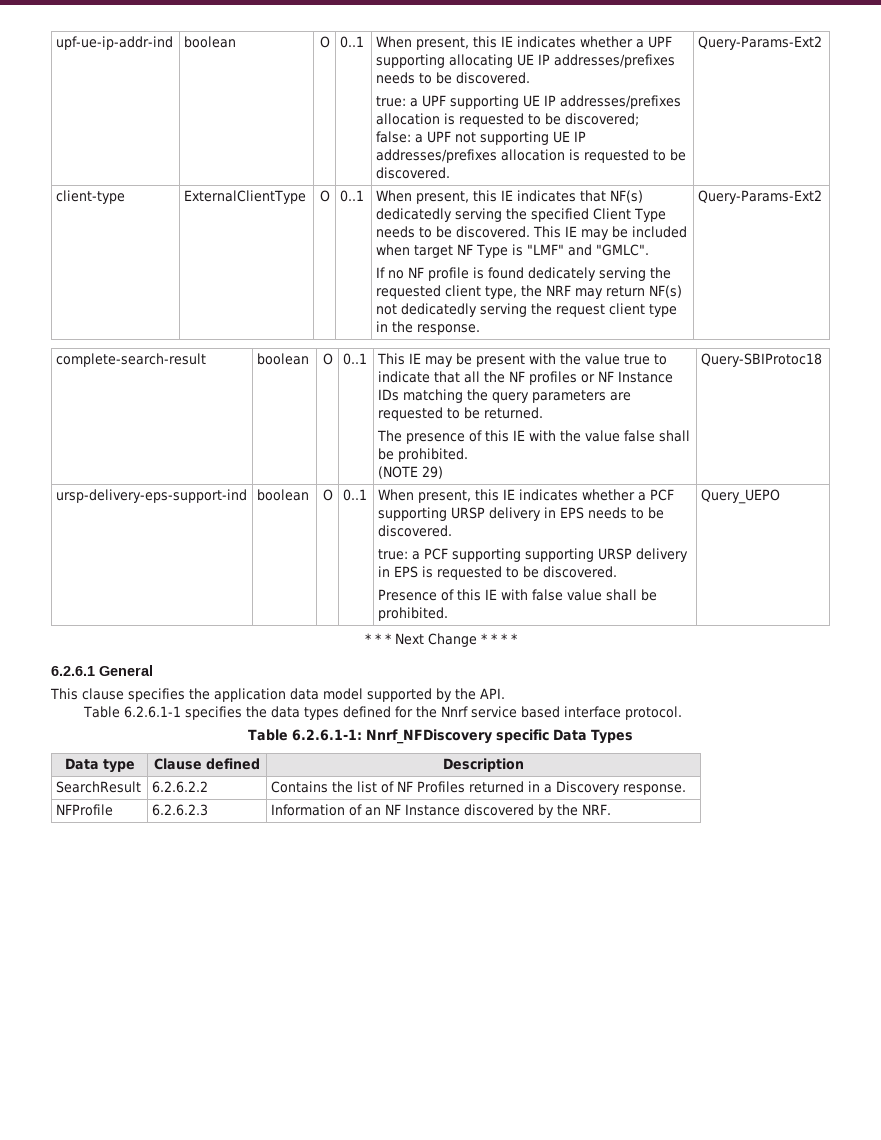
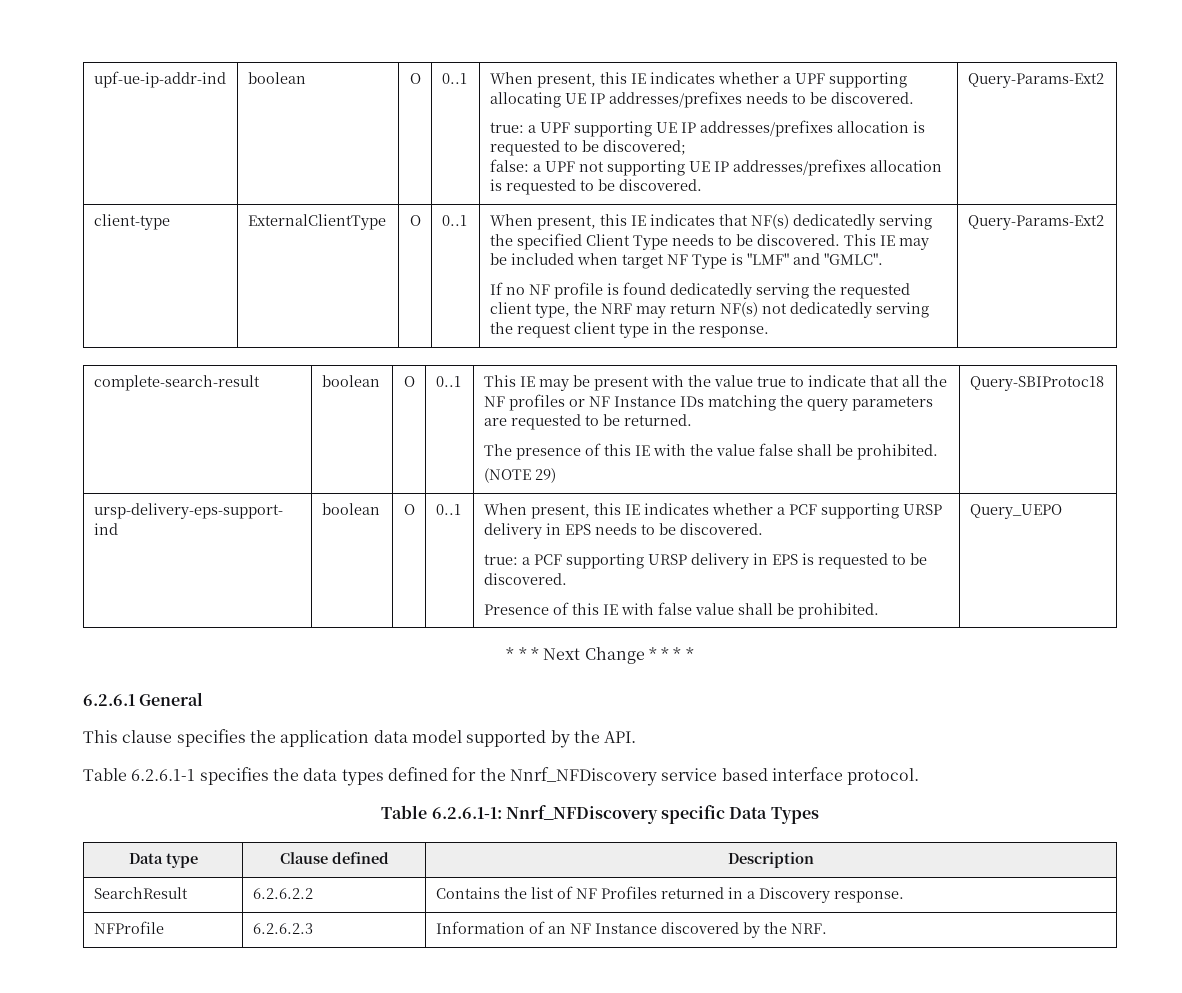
- If no NF profile is found dedicately serving the requested client type, the NRF may return NF(s) not dedicatedly serving the request client type in the response.
+ If no NF profile is found dedicatedly serving the requested client type, the NRF may return NF(s) not dedicatedly serving the request client type in the response.
- true: a PCF supporting supporting URSP delivery in EPS is requested to be discovered.
+ true: a PCF supporting URSP delivery in EPS is requested to be discovered.
- Table 6.2.6.1-1 specifies the data types defined for the Nnrf service based interface protocol.
+ Table 6.2.6.1-1 specifies the data types defined for the Nnrf_NFDiscovery service based interface protocol.

